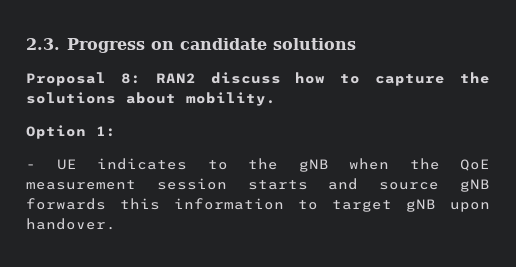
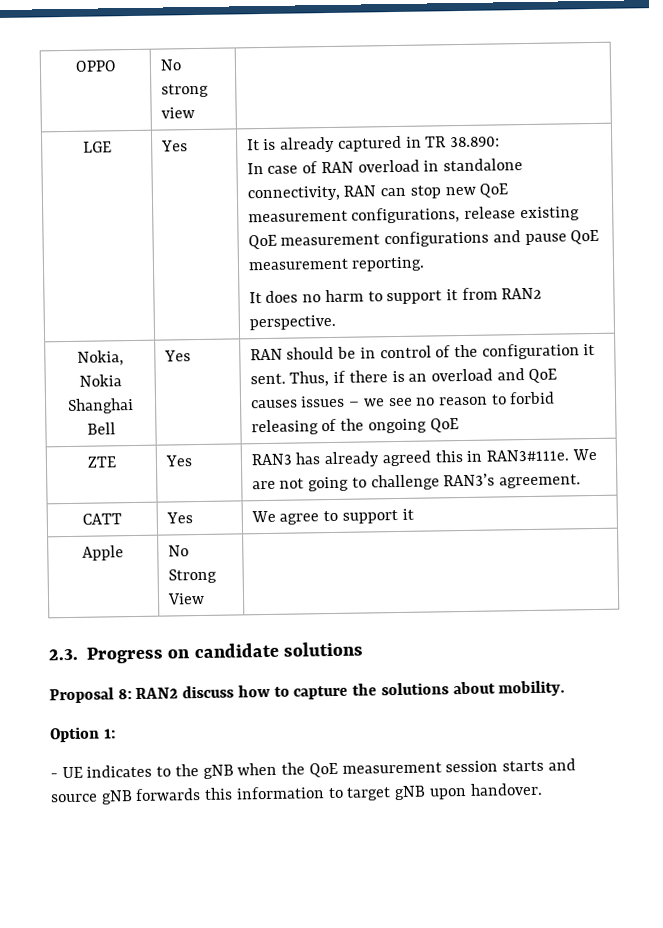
+ OPPO | No strong view |
+ LGE | Yes | It is already captured in TR 38.890:
+ In case of RAN overload in standalone connectivity, RAN can stop new QoE measurement configurations, release existing QoE measurement configurations and pause QoE measurement reporting.
+ It does no harm to support it from RAN2 perspective.
+ Nokia, Nokia Shanghai Bell | Yes | RAN should be in control of the configuration it sent. Thus, if there is an overload and QoE causes issues – we see no reason to forbid releasing of the ongoing QoE
+ ZTE | Yes | RAN3 has already agreed this in RAN3#111e. We are not going to challenge RAN3’s agreement.
+ CATT | Yes | We agree to support it
+ Apple | No Strong View |

